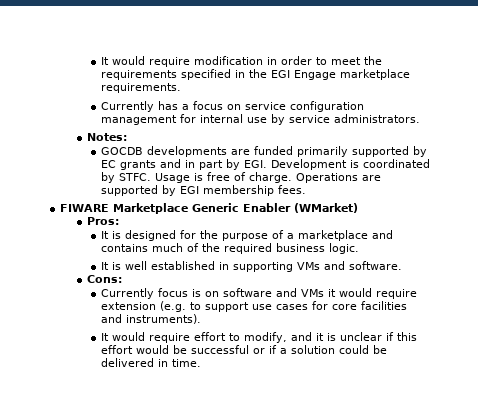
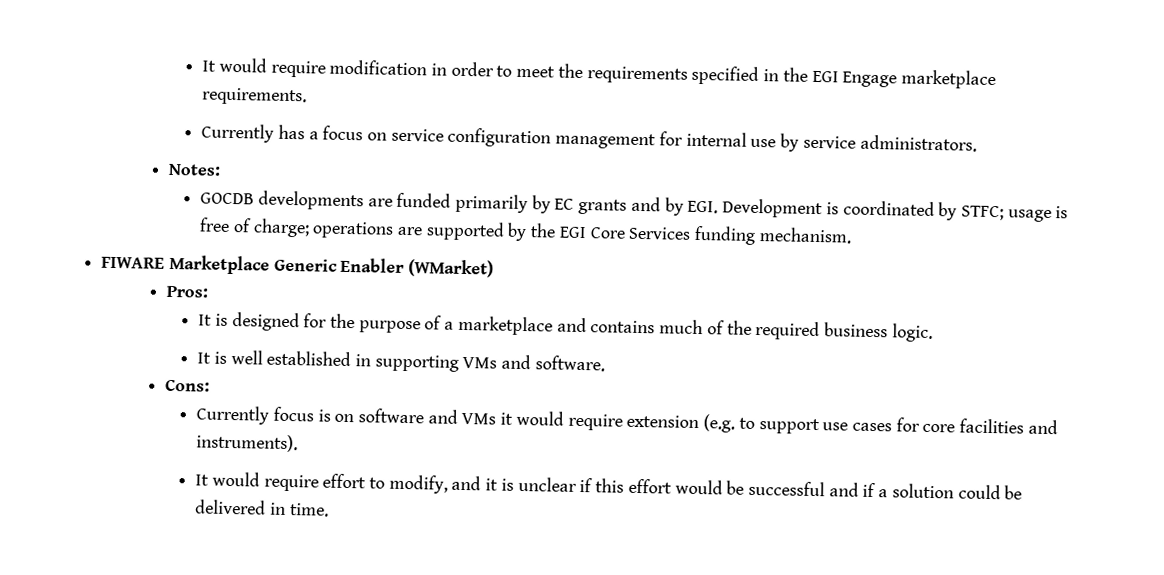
- GOCDB developments are funded primarily supported by EC grants and in part by EGI. Development is coordinated by STFC. Usage is free of charge. Operations are supported by EGI membership fees.
+ GOCDB developments are funded primarily by EC grants and by EGI. Development is coordinated by STFC; usage is free of charge; operations are supported by the EGI Core Services funding mechanism.
- It would require effort to modify, and it is unclear if this effort would be successful or if a solution could be delivered in time.
+ It would require effort to modify, and it is unclear if this effort would be successful and if a solution could be delivered in time.

